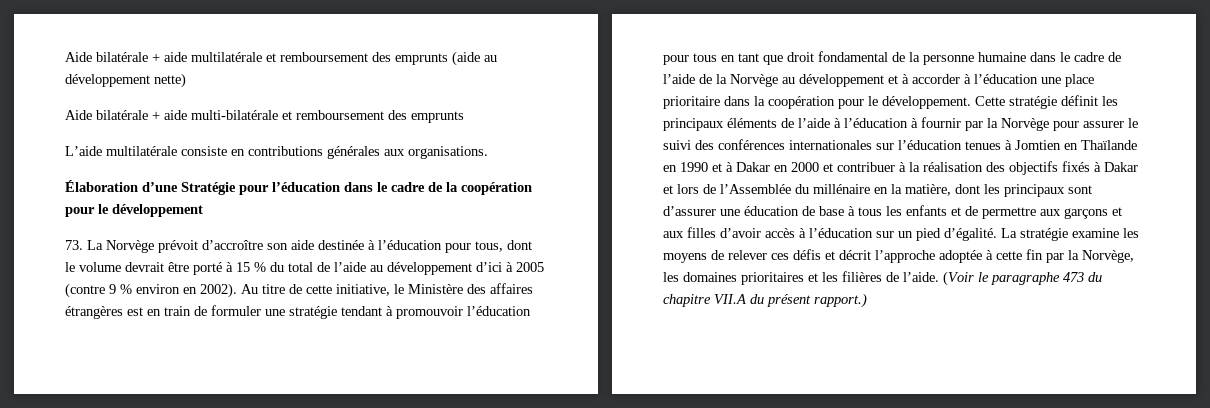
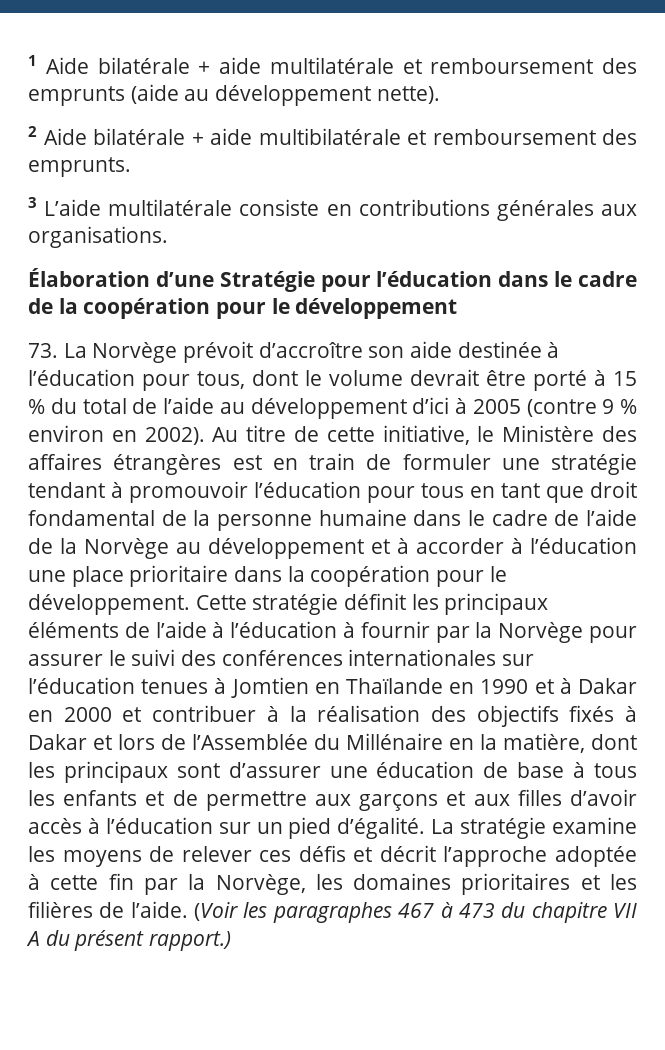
- Aide bilatérale + aide multilatérale et remboursement des emprunts (aide au développement nette)
- Aide bilatérale + aide multi-bilatérale et remboursement des emprunts
- L’aide multilatérale consiste en contributions générales aux organisations.
+ 1 Aide bilatérale + aide multilatérale et remboursement des emprunts (aide au développement nette).
+ 2 Aide bilatérale + aide multibilatérale et remboursement des emprunts.
+ 3 L’aide multilatérale consiste en contributions générales aux organisations.
- Cette stratégie définit les principaux éléments de l’aide à l’éducation à fournir par la Norvège pour assurer le suivi des conférences internationales sur l’éducation tenues à Jomtien en Thaïlande en 1990 et à Dakar en 2000 et contribuer à la réalisation des objectifs fixés à Dakar et lors de l’Assemblée du millénaire en la matière, dont les principaux sont d’assurer une éducation de base à tous les enfants et de permettre aux garçons et aux filles d’avoir accès à l’éducation sur un pied d’égalité.
+ Cette stratégie définit les principaux éléments de l’aide à l’éducation à fournir par la Norvège pour assurer le suivi des conférences internationales sur l’éducation tenues à Jomtien en Thaïlande en 1990 et à Dakar en 2000 et contribuer à la réalisation des objectifs fixés à Dakar et lors de l’Assemblée du Millénaire en la matière, dont les principaux sont d’assurer une éducation de base à tous les enfants et de permettre aux garçons et aux filles d’avoir accès à l’éducation sur un pied d’égalité.
- (Voir le paragraphe 473 du chapitre VII.A du présent rapport.)
+ (Voir les paragraphes 467 à 473 du chapitre VII A du présent rapport.)

